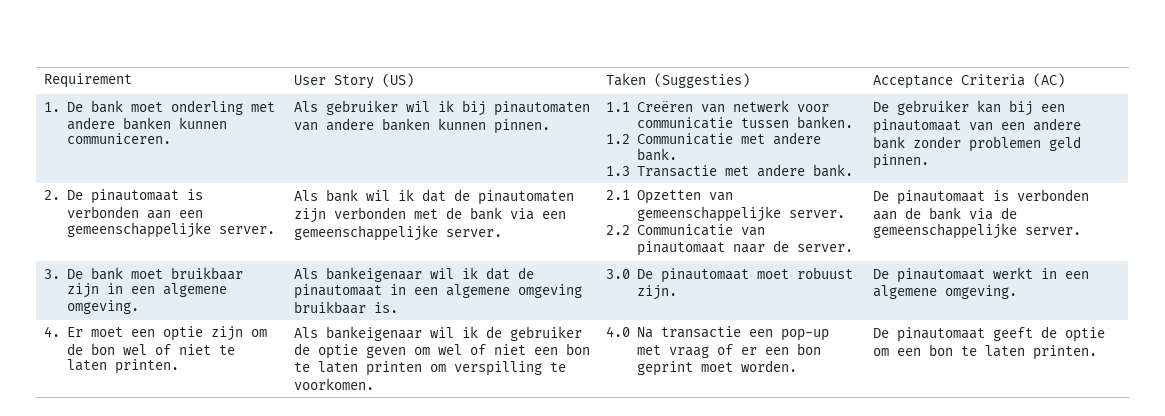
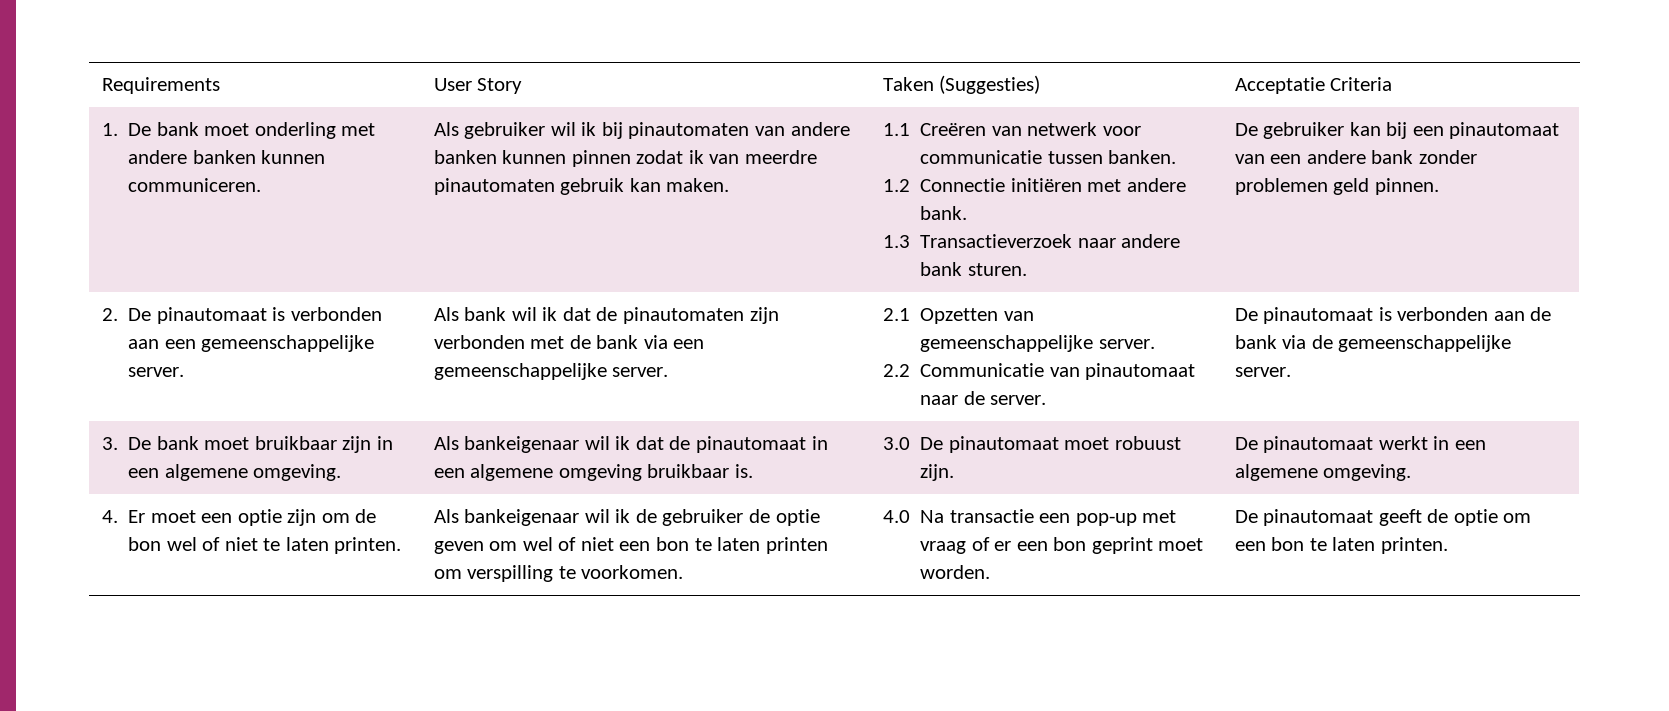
- Requirement | User Story (US) | Taken (Suggesties) | Acceptance Criteria (AC)
+ Requirements | User Story | Taken (Suggesties) | Acceptatie Criteria
- Als gebruiker wil ik bij pinautomaten van andere banken kunnen pinnen.
+ Als gebruiker wil ik bij pinautomaten van andere banken kunnen pinnen zodat ik van meerdre pinautomaten gebruik kan maken.
- 1.2 Communicatie met andere bank.
+ 1.2 Connectie initiëren met andere bank.
- 1.3 Transactie met andere bank.
+ 1.3 Transactieverzoek naar andere bank sturen.

